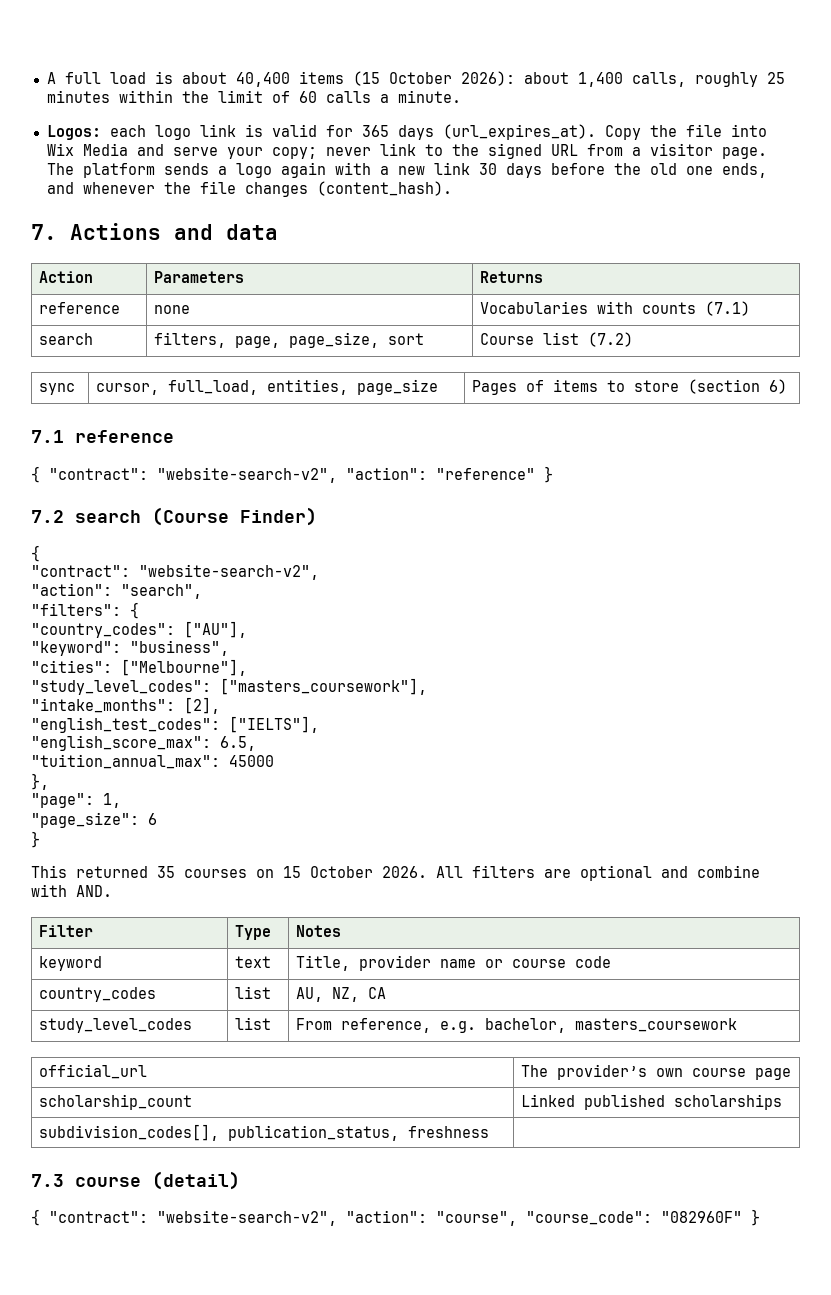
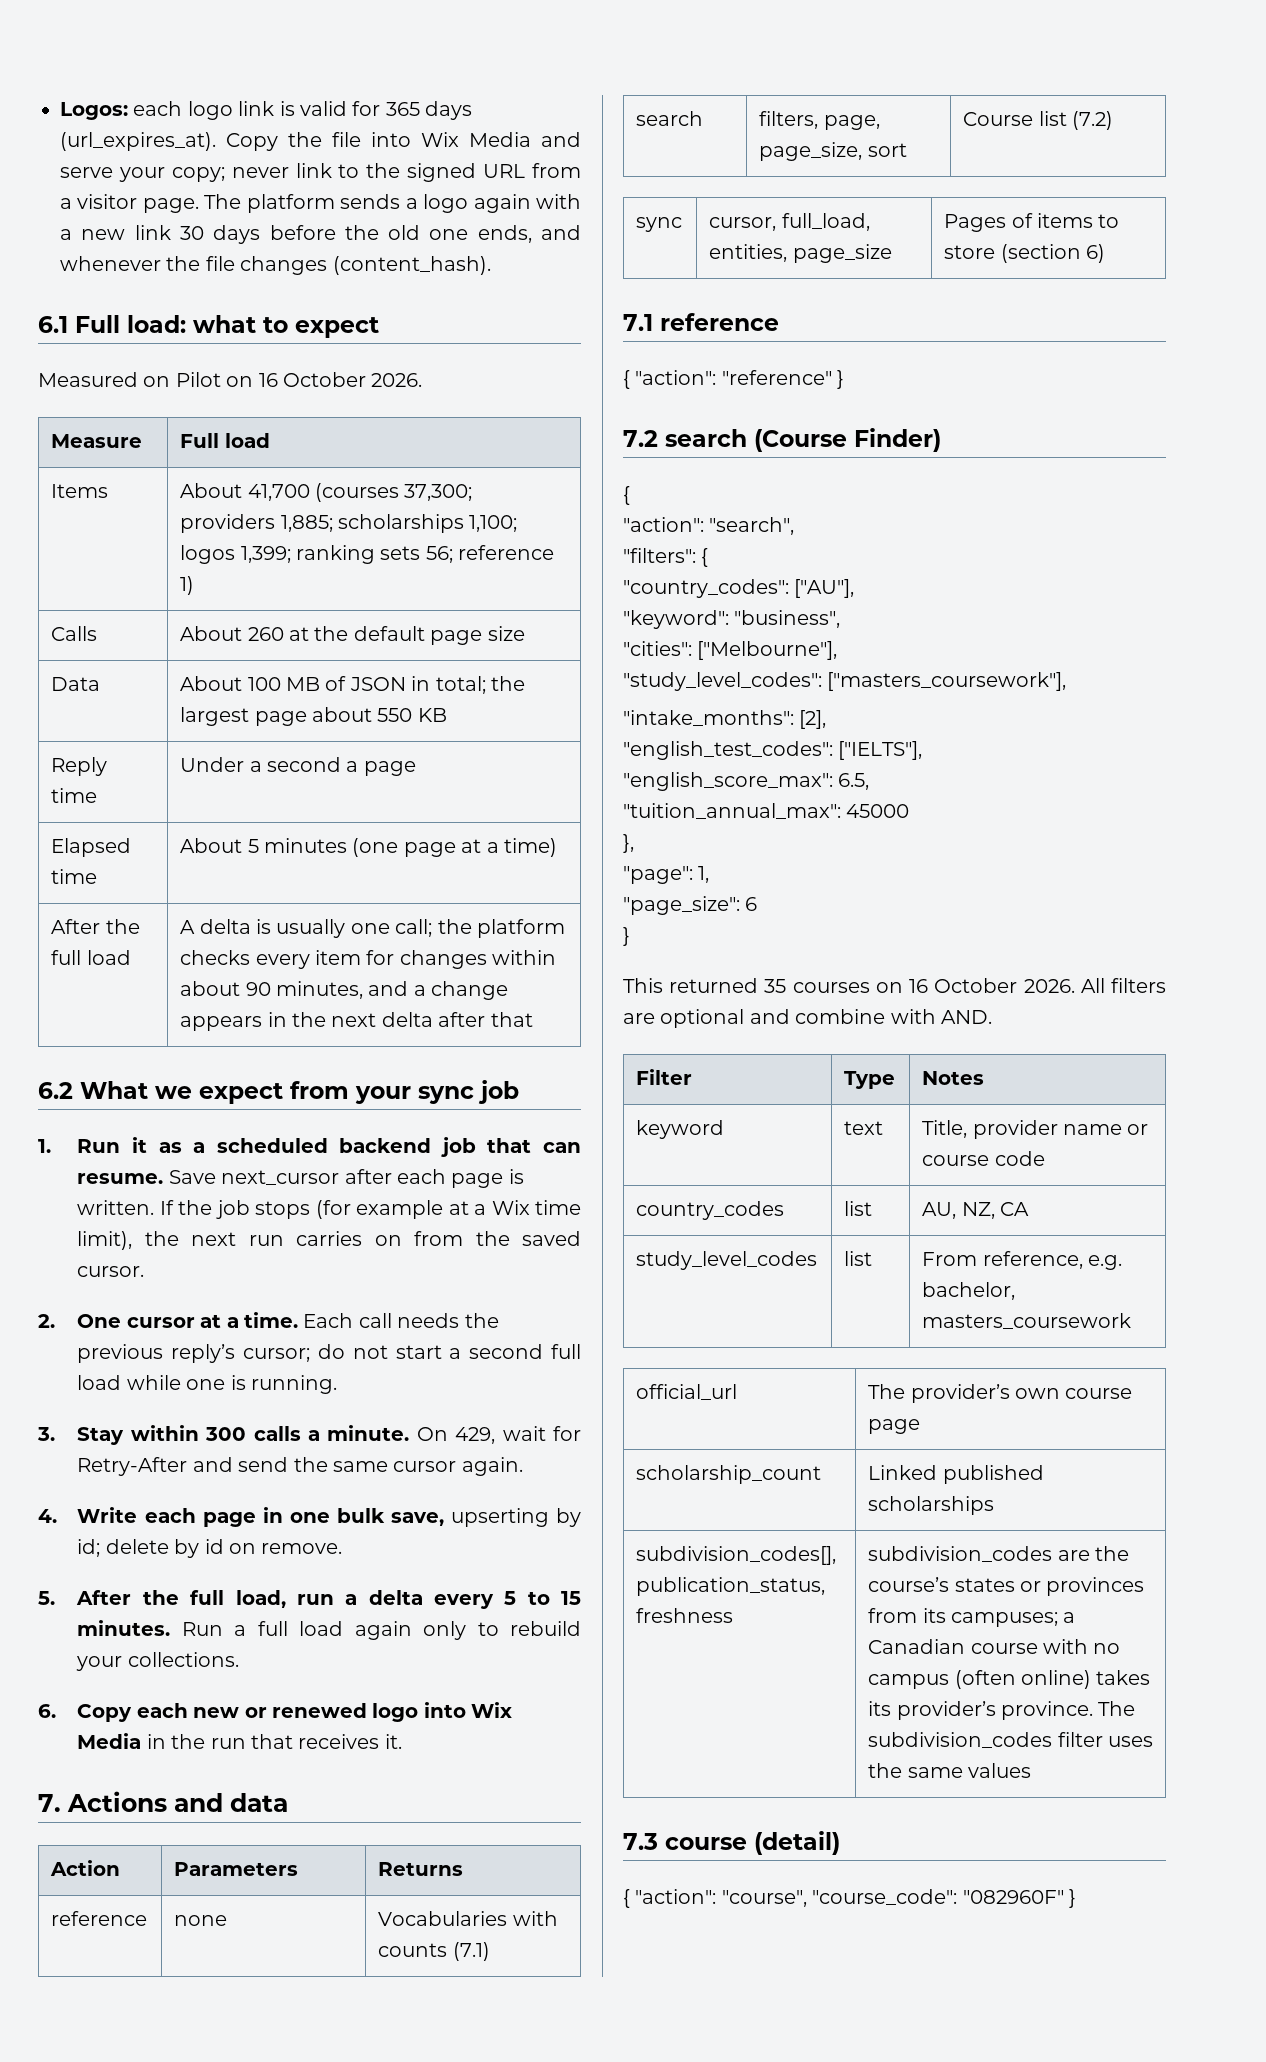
- A full load is about 40,400 items (15 October 2026): about 1,400 calls, roughly 25 minutes within the limit of 60 calls a minute.
+ 6.1 Full load: what to expect
+ Measured on Pilot on 16 October 2026.
+ Measure | Full load
+ Items | About 41,700 (courses 37,300; providers 1,885; scholarships 1,100; logos 1,399; ranking sets 56; reference 1)
+ Calls | About 260 at the default page size
+ Data | About 100 MB of JSON in total; the largest page about 550 KB
+ Reply time | Under a second a page
+ Elapsed time | About 5 minutes (one page at a time)
+ After the full load | A delta is usually one call; the platform checks every item for changes within about 90 minutes, and a change appears in the next delta after that
+ 6.2 What we expect from your sync job
+ 1. Run it as a scheduled backend job that can resume. Save next_cursor after each page is written. If the job stops (for example at a Wix time limit), the next run carries on from the saved cursor.
+ 2. One cursor at a time. Each call needs the previous reply’s cursor; do not start a second full load while one is running.
+ 3. Stay within 300 calls a minute. On 429, wait for Retry-After and send the same cursor again.
+ 4. Write each page in one bulk save, upserting by id; delete by id on remove.
+ 5. After the full load, run a delta every 5 to 15 minutes. Run a full load again only to rebuild your collections.
+ 6. Copy each new or renewed logo into Wix Media in the run that receives it.
- { "contract": "website-search-v2", "action": "reference" }
+ { "action": "reference" }
  7.2 search (Course Finder)
  {
- "contract": "website-search-v2",
- This returned 35 courses on 15 October 2026.
+ This returned 35 courses on 16 October 2026.
- subdivision_codes[], publication_status, freshness |
+ subdivision_codes[], publication_status, freshness | subdivision_codes are the course’s states or provinces from its campuses; a Canadian course with no campus (often online) takes its provider’s province. The subdivision_codes filter uses the same values
- { "contract": "website-search-v2", "action": "course", "course_code": "082960F" }
+ { "action": "course", "course_code": "082960F" }

